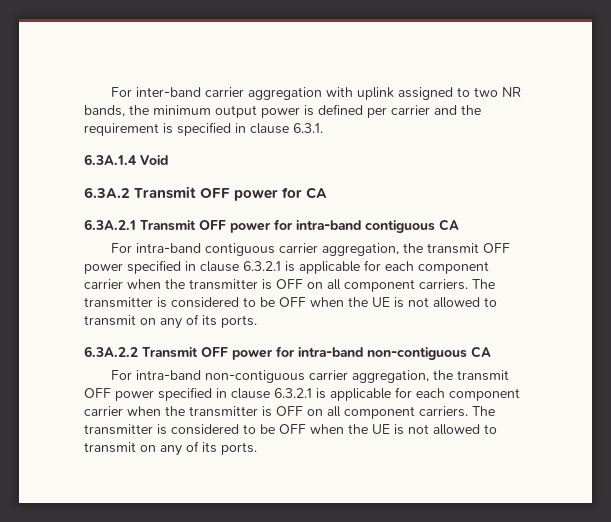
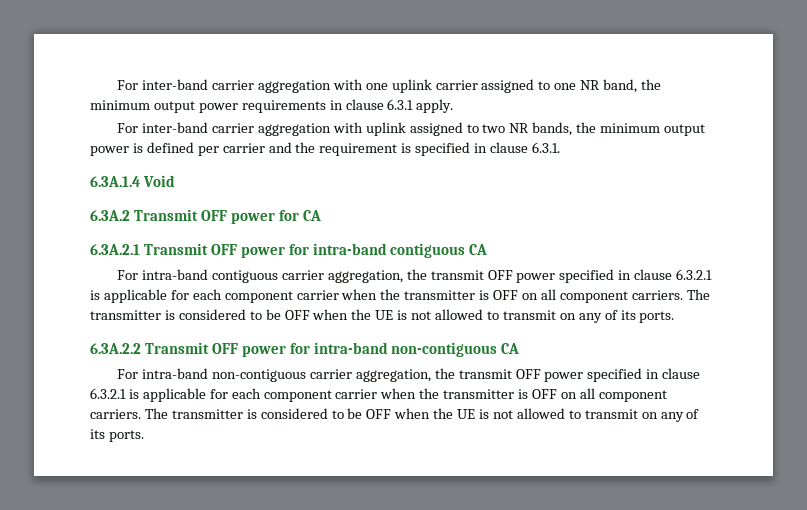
+ For inter-band carrier aggregation with one uplink carrier assigned to one NR band, the minimum output power requirements in clause 6.3.1 apply.

